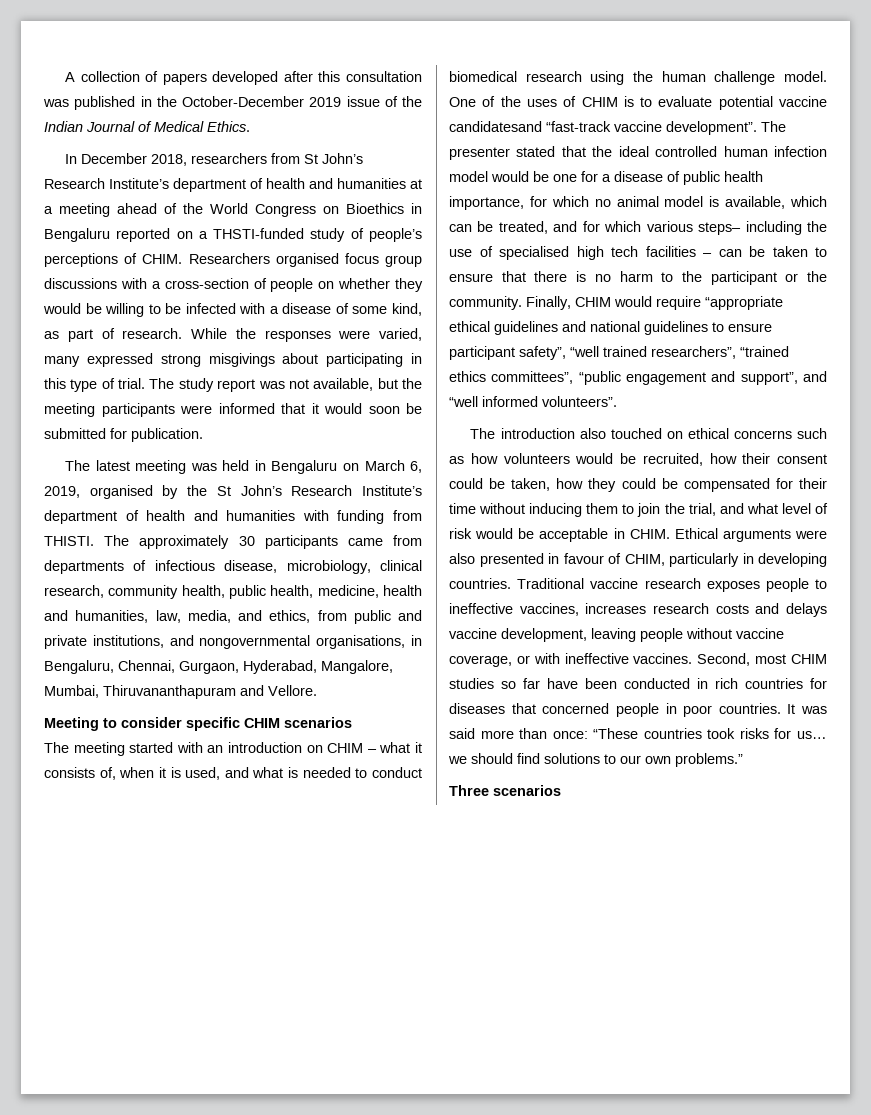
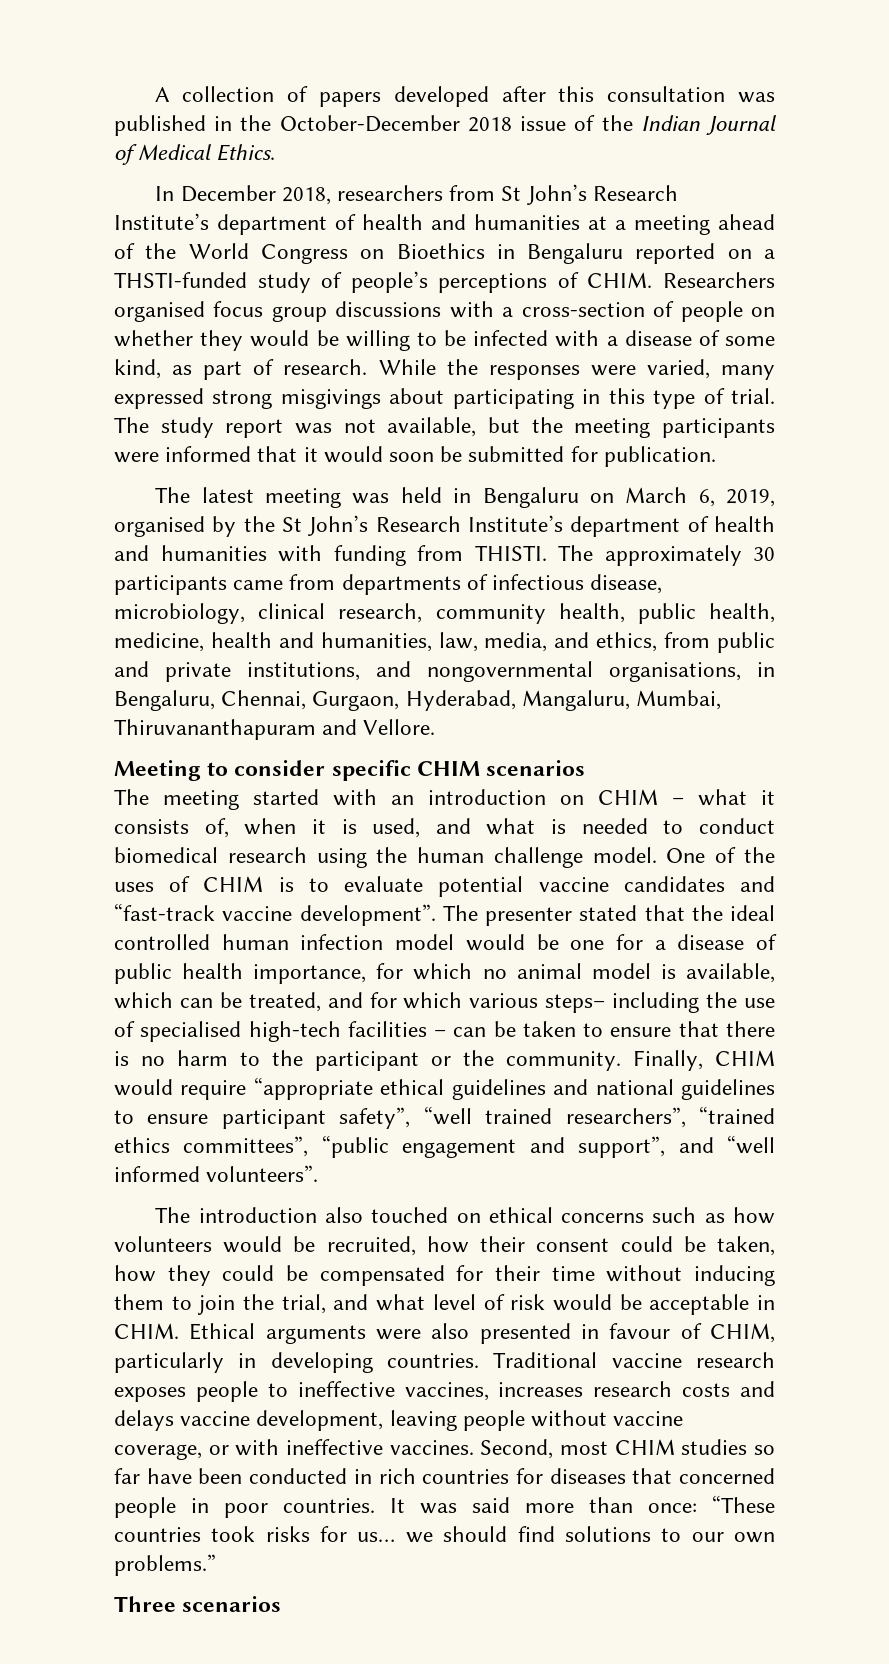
- A collection of papers developed after this consultation was published in the October-December 2019 issue of the Indian Journal of Medical Ethics.
+ A collection of papers developed after this consultation was published in the October-December 2018 issue of the Indian Journal of Medical Ethics.
- The approximately 30 participants came from departments of infectious disease, microbiology, clinical research, community health, public health, medicine, health and humanities, law, media, and ethics, from public and private institutions, and nongovernmental organisations, in Bengaluru, Chennai, Gurgaon, Hyderabad, Mangalore, Mumbai, Thiruvananthapuram and Vellore.
+ The approximately 30 participants came from departments of infectious disease, microbiology, clinical research, community health, public health, medicine, health and humanities, law, media, and ethics, from public and private institutions, and nongovernmental organisations, in Bengaluru, Chennai, Gurgaon, Hyderabad, Mangaluru, Mumbai, Thiruvananthapuram and Vellore.
- One of the uses of CHIM is to evaluate potential vaccine candidatesand “fast-track vaccine development”.
+ One of the uses of CHIM is to evaluate potential vaccine candidates and “fast-track vaccine development”.
- The presenter stated that the ideal controlled human infection model would be one for a disease of public health importance, for which no animal model is available, which can be treated, and for which various steps– including the use of specialised high tech facilities – can be taken to ensure that there is no harm to the participant or the community.
+ The presenter stated that the ideal controlled human infection model would be one for a disease of public health importance, for which no animal model is available, which can be treated, and for which various steps– including the use of specialised high-tech facilities – can be taken to ensure that there is no harm to the participant or the community.

